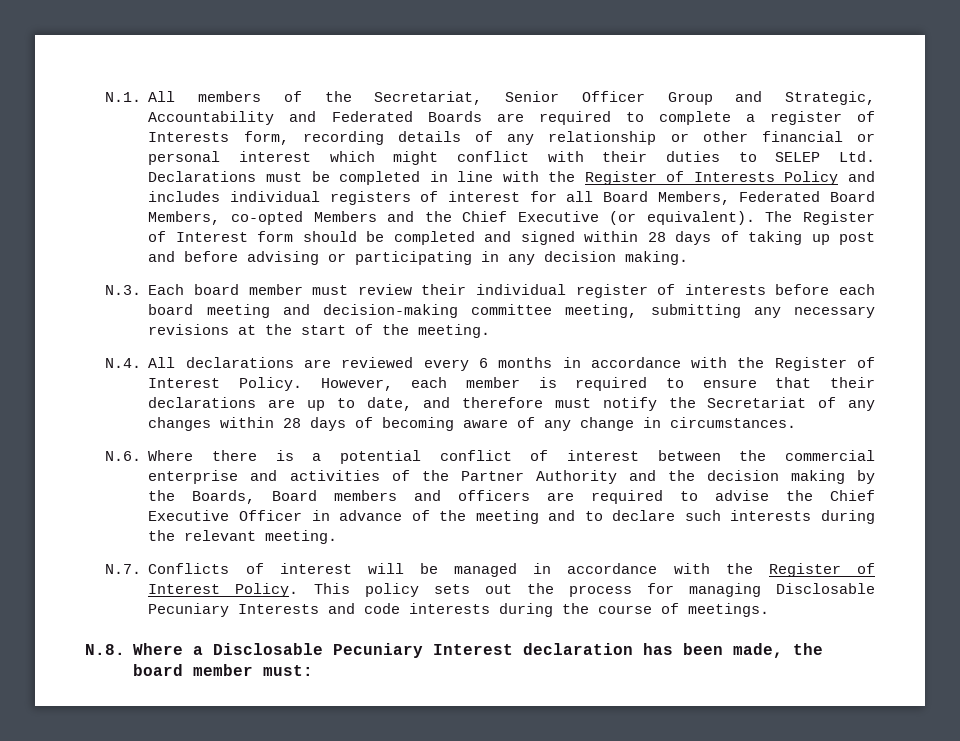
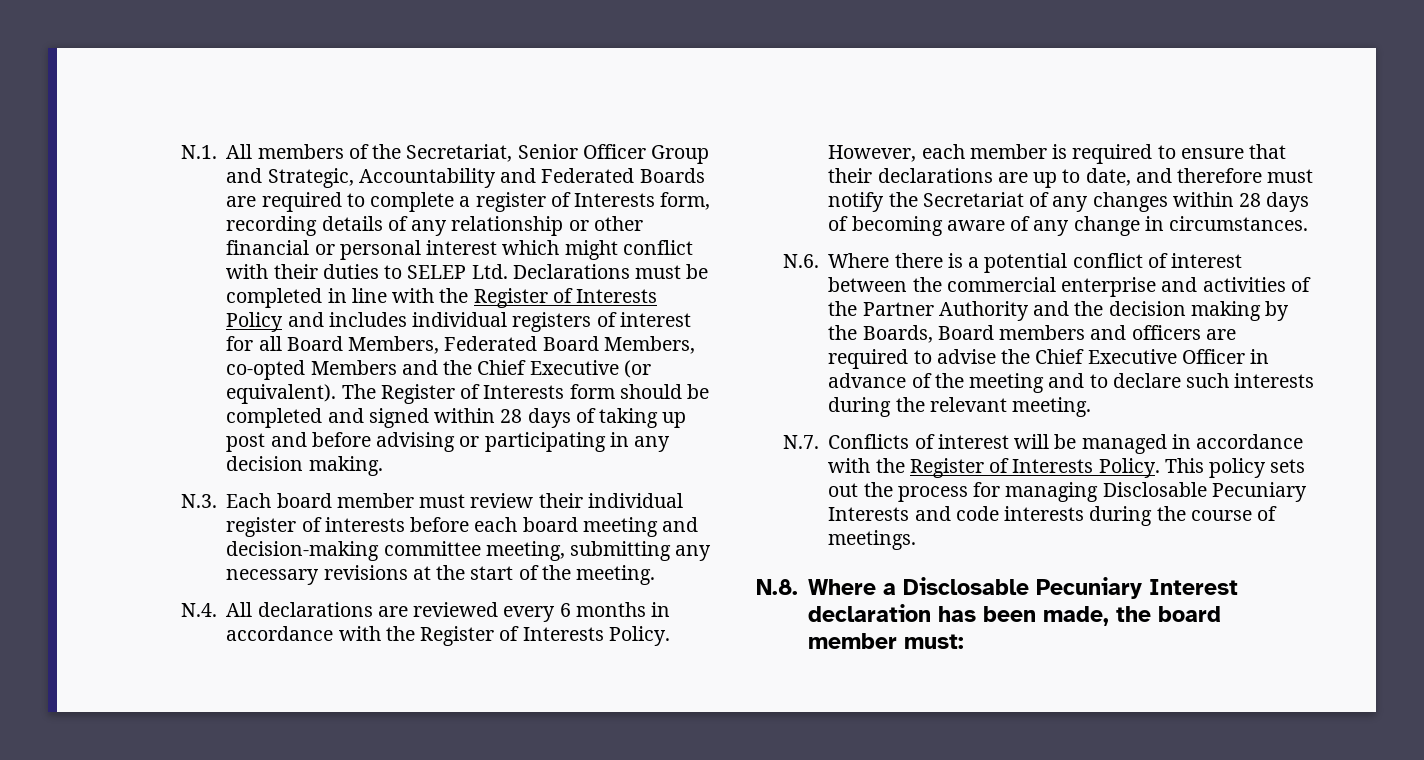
- The Register of Interest form should be completed and signed within 28 days of taking up post and before advising or participating in any decision making.
+ The Register of Interests form should be completed and signed within 28 days of taking up post and before advising or participating in any decision making.
- N.4. All declarations are reviewed every 6 months in accordance with the Register of Interest Policy.
+ N.4. All declarations are reviewed every 6 months in accordance with the Register of Interests Policy.
- N.7. Conflicts of interest will be managed in accordance with the Register of Interest Policy.
+ N.7. Conflicts of interest will be managed in accordance with the Register of Interests Policy.

